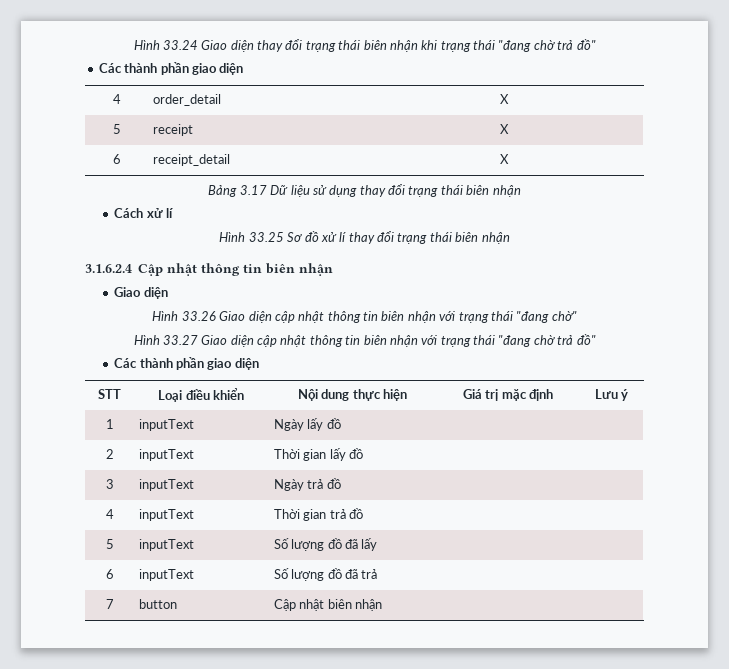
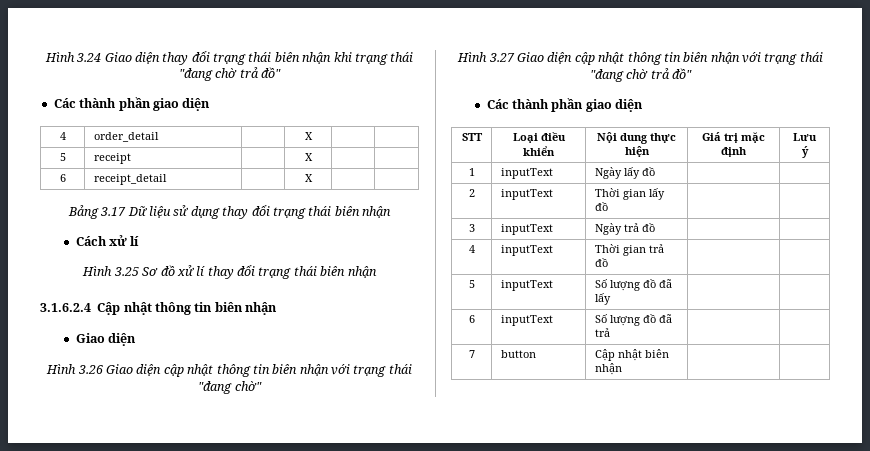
- Hình 33.24 Giao diện thay đổi trạng thái biên nhận khi trạng thái "đang chờ trả đồ"
+ Hình 3.24 Giao diện thay đổi trạng thái biên nhận khi trạng thái "đang chờ trả đồ"
- Hình 33.25 Sơ đồ xử lí thay đổi trạng thái biên nhận
+ Hình 3.25 Sơ đồ xử lí thay đổi trạng thái biên nhận
- Hình 33.26 Giao diện cập nhật thông tin biên nhận với trạng thái "đang chờ"
+ Hình 3.26 Giao diện cập nhật thông tin biên nhận với trạng thái "đang chờ"
- Hình 33.27 Giao diện cập nhật thông tin biên nhận với trạng thái "đang chờ trả đồ"
+ Hình 3.27 Giao diện cập nhật thông tin biên nhận với trạng thái "đang chờ trả đồ"

